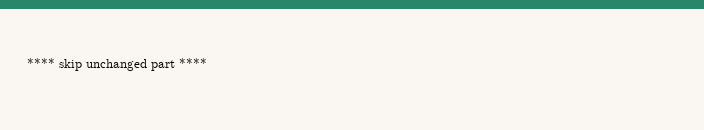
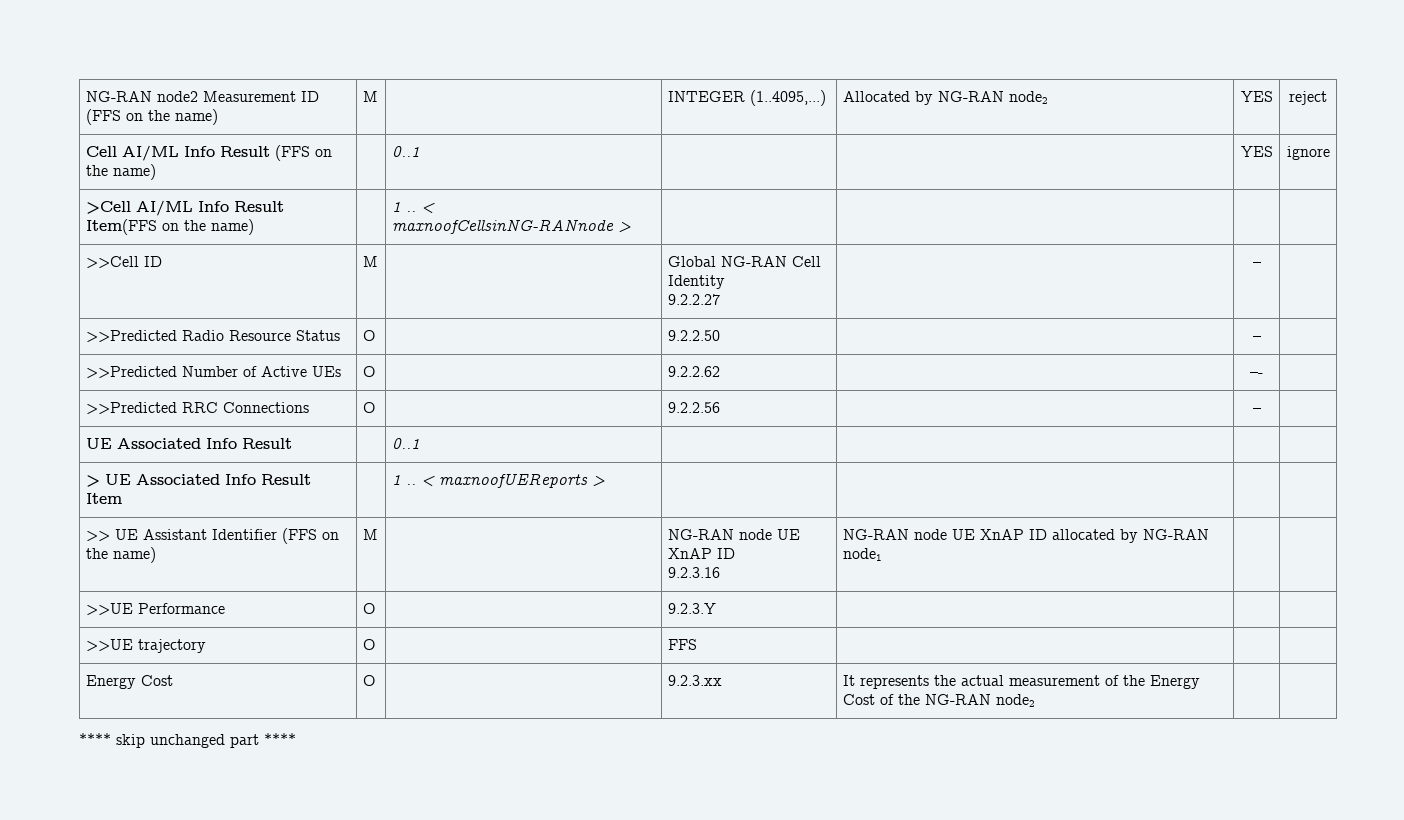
+ NG-RAN node2 Measurement ID (FFS on the name) | M | | INTEGER (1..4095,...) | Allocated by NG-RAN node2 | YES | reject
+ Cell AI/ML Info Result (FFS on the name) | | 0..1 | | | YES | ignore
+ >Cell AI/ML Info Result Item(FFS on the name) | | 1 .. < maxnoofCellsinNG-RANnode > | | | |
+ >>Cell ID | M | | Global NG-RAN Cell Identity
+ 9.2.2.27 | | – |
+ >>Predicted Radio Resource Status | O | | 9.2.2.50 | | – |
+ >>Predicted Number of Active UEs | O | | 9.2.2.62 | | –- |
+ >>Predicted RRC Connections | O | | 9.2.2.56 | | – |
+ UE Associated Info Result | | 0..1 | | | |
+ > UE Associated Info Result Item | | 1 .. < maxnoofUEReports > | | | |
+ >> UE Assistant Identifier (FFS on the name) | M | | NG-RAN node UE XnAP ID
+ 9.2.3.16 | NG-RAN node UE XnAP ID allocated by NG-RAN node1 | |
+ >>UE Performance | O | | 9.2.3.Y | | |
+ >>UE trajectory | O | | FFS | | |
+ Energy Cost | O | | 9.2.3.xx | It represents the actual measurement of the Energy Cost of the NG-RAN node2 | |

